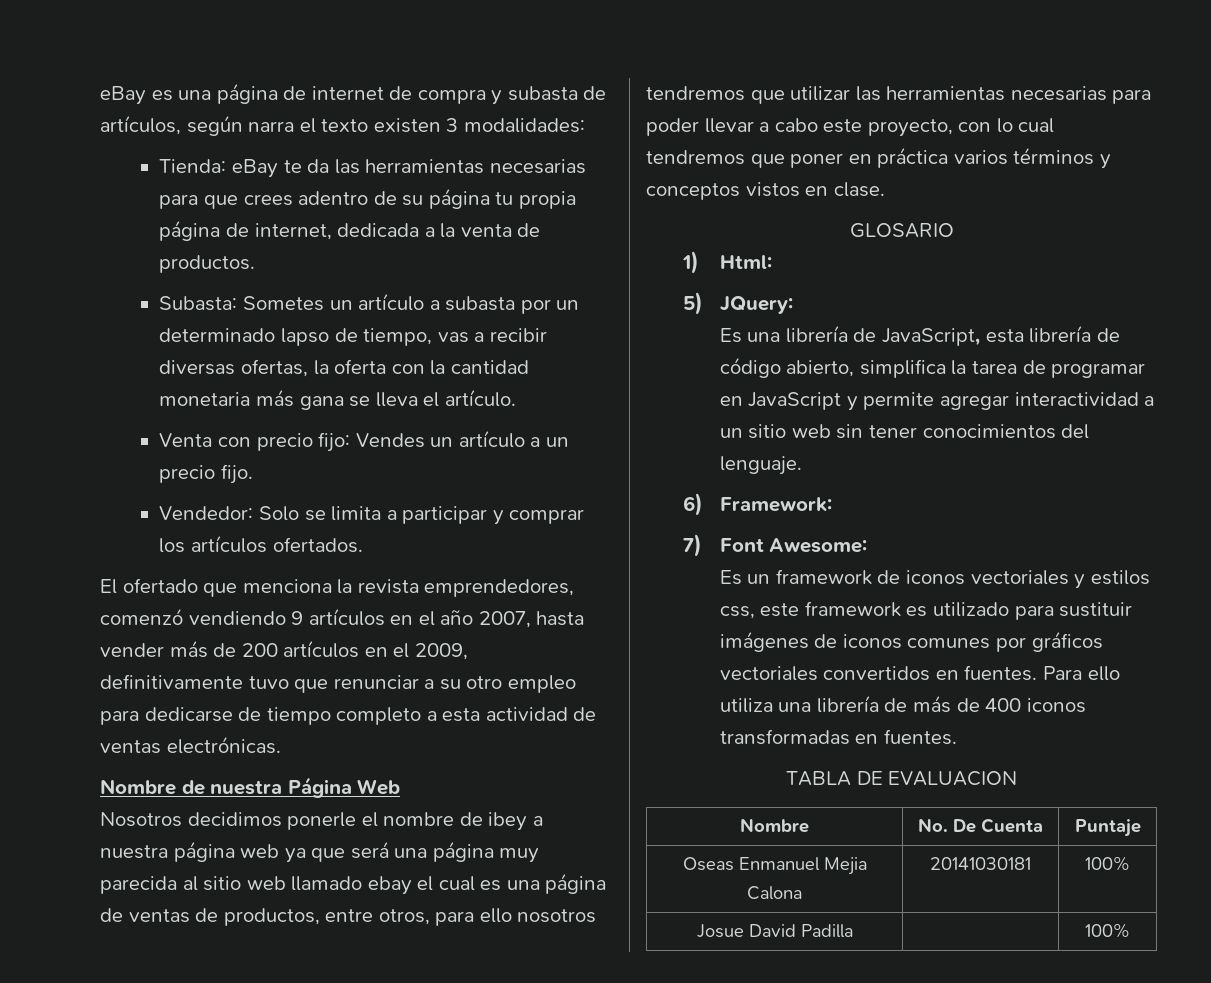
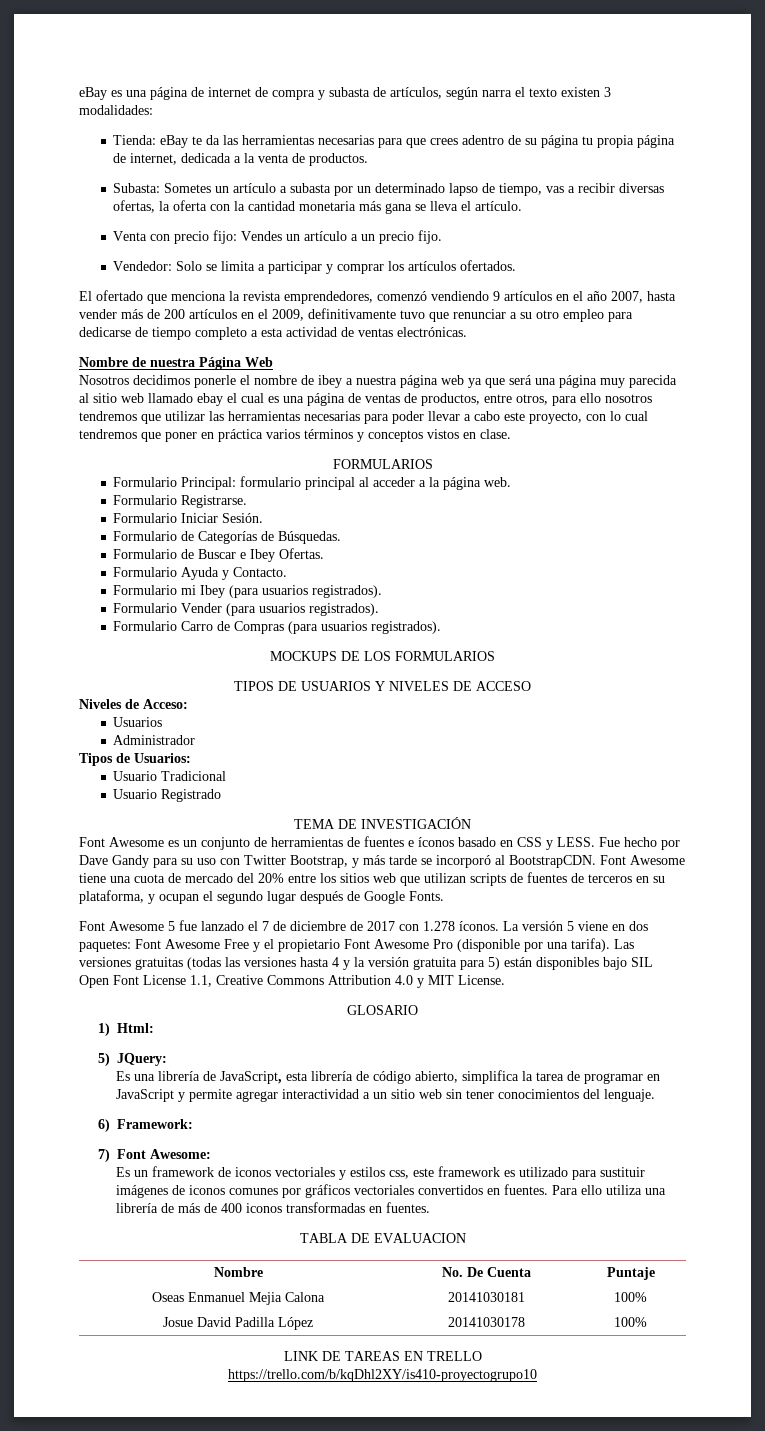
  Nosotros decidimos ponerle el nombre de ibey a nuestra página web ya que será una página muy parecida al sitio web llamado ebay el cual es una página de ventas de productos, entre otros, para ello nosotros tendremos que utilizar las herramientas necesarias para poder llevar a cabo este proyecto, con lo cual tendremos que poner en práctica varios términos y conceptos vistos en clase.
+ FORMULARIOS
+ Formulario Principal: formulario principal al acceder a la página web.
+ Formulario Registrarse.
+ Formulario Iniciar Sesión.
+ Formulario de Categorías de Búsquedas.
+ Formulario de Buscar e Ibey Ofertas.
+ Formulario Ayuda y Contacto.
+ Formulario mi Ibey (para usuarios registrados).
+ Formulario Vender (para usuarios registrados).
+ Formulario Carro de Compras (para usuarios registrados).
+ MOCKUPS DE LOS FORMULARIOS
+ TIPOS DE USUARIOS Y NIVELES DE ACCESO
+ Niveles de Acceso:
+ Usuarios
+ Administrador
+ Tipos de Usuarios:
+ Usuario Tradicional
+ Usuario Registrado
+ TEMA DE INVESTIGACIÓN
+ Font Awesome es un conjunto de herramientas de fuentes e íconos basado en CSS y LESS. Fue hecho por Dave Gandy para su uso con Twitter Bootstrap, y más tarde se incorporó al BootstrapCDN. Font Awesome tiene una cuota de mercado del 20% entre los sitios web que utilizan scripts de fuentes de terceros en su plataforma, y ocupan el segundo lugar después de Google Fonts.
+ Font Awesome 5 fue lanzado el 7 de diciembre de 2017 con 1.278 íconos. La versión 5 viene en dos paquetes: Font Awesome Free y el propietario Font Awesome Pro (disponible por una tarifa). Las versiones gratuitas (todas las versiones hasta 4 y la versión gratuita para 5) están disponibles bajo SIL Open Font License 1.1, Creative Commons Attribution 4.0 y MIT License.
- Josue David Padilla | | 100%
+ Josue David Padilla López | 20141030178 | 100%
+ LINK DE TAREAS EN TRELLO
+ https://trello.com/b/kqDhl2XY/is410-proyectogrupo10

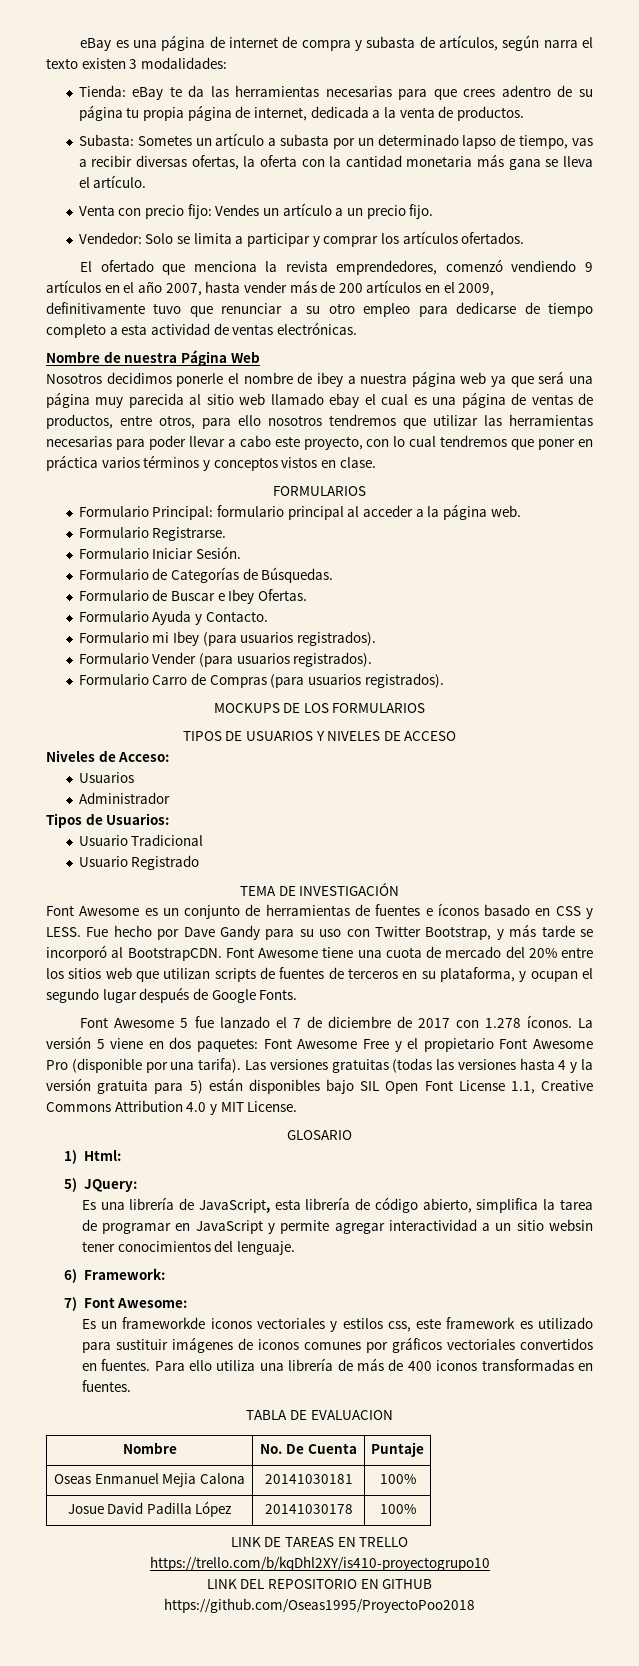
- Es una librería de JavaScript, esta librería de código abierto, simplifica la tarea de programar en JavaScript y permite agregar interactividad a un sitio web sin tener conocimientos del lenguaje.
+ Es una librería de JavaScript, esta librería de código abierto, simplifica la tarea de programar en JavaScript y permite agregar interactividad a un sitio websin tener conocimientos del lenguaje.
- Es un framework de iconos vectoriales y estilos css, este framework es utilizado para sustituir imágenes de iconos comunes por gráficos vectoriales convertidos en fuentes.
+ Es un frameworkde iconos vectoriales y estilos css, este framework es utilizado para sustituir imágenes de iconos comunes por gráficos vectoriales convertidos en fuentes.
+ LINK DEL REPOSITORIO EN GITHUB
+ https://github.com/Oseas1995/ProyectoPoo2018

